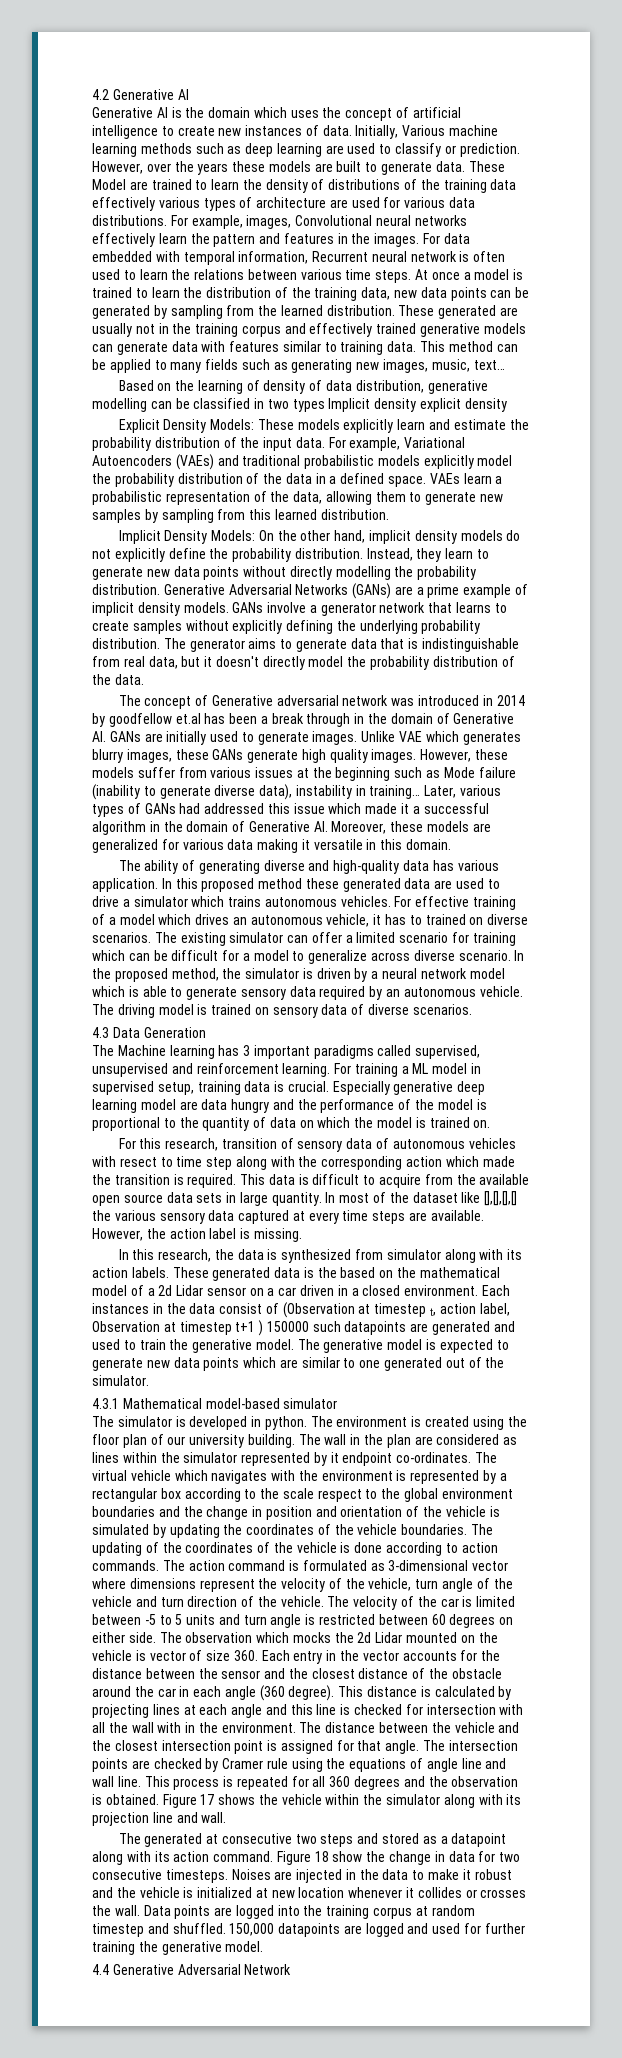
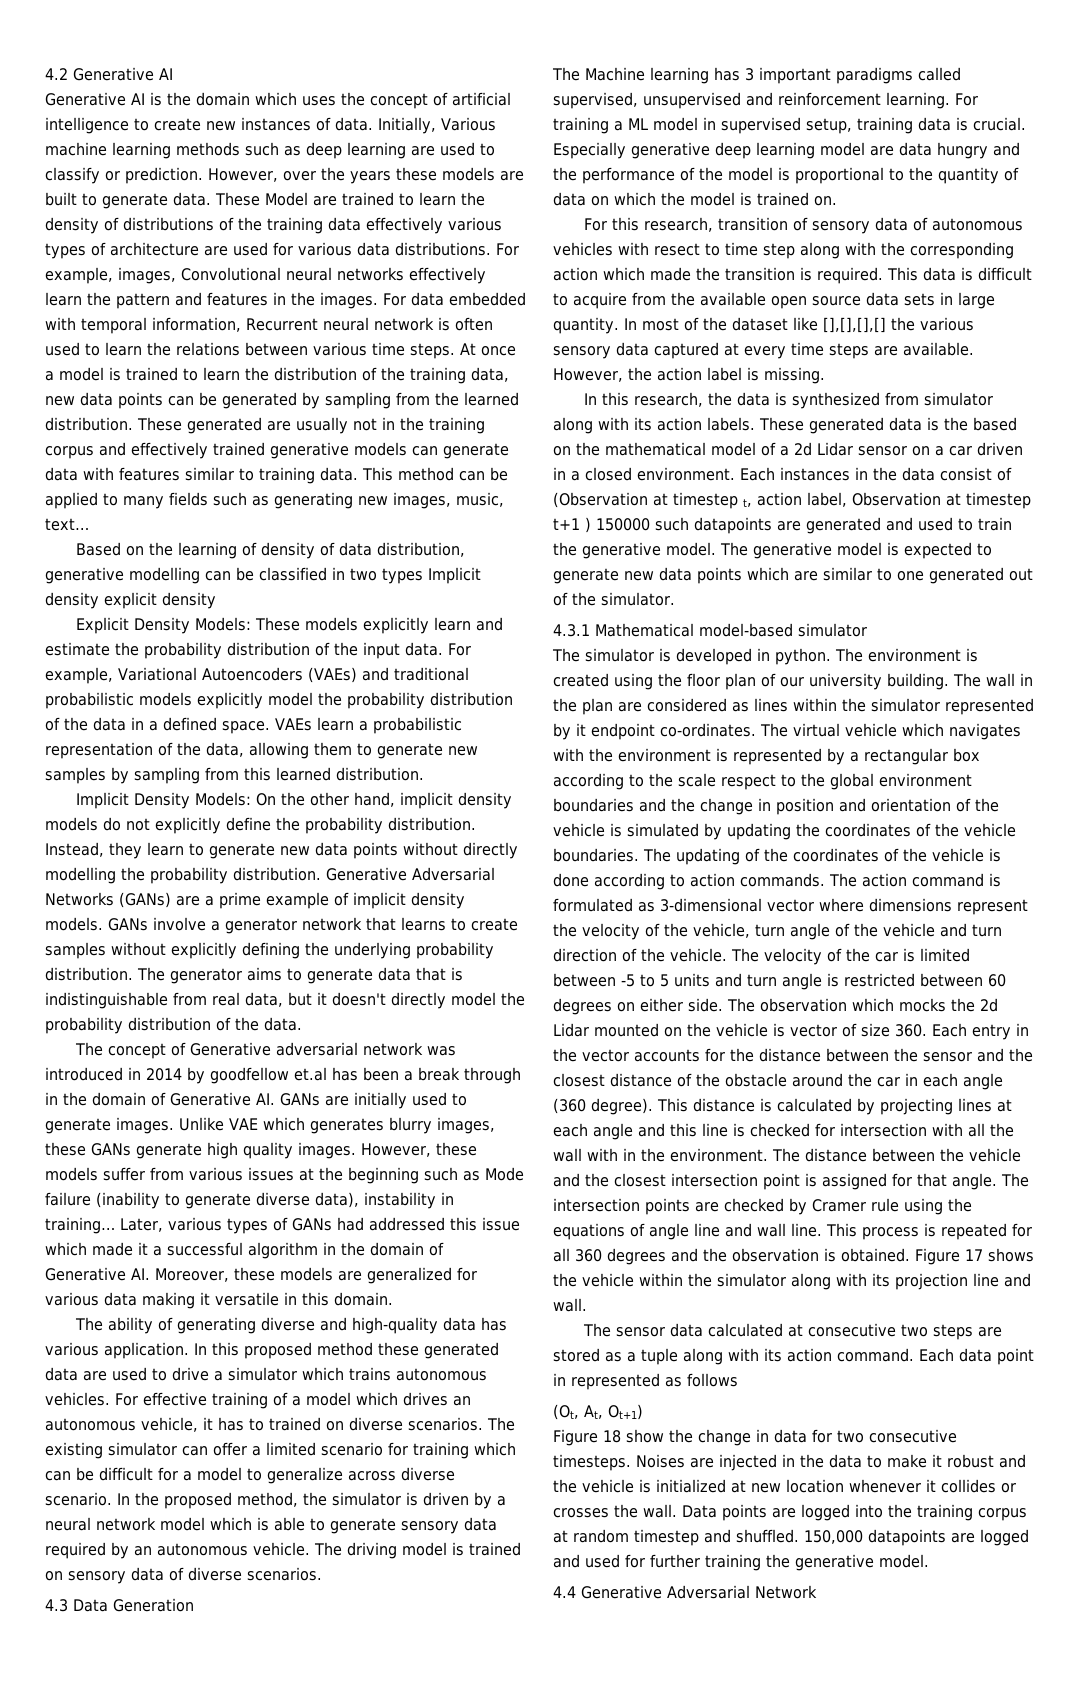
- The generated at consecutive two steps and stored as a datapoint along with its action command. Figure 18 show the change in data for two consecutive timesteps.
+ The sensor data calculated at consecutive two steps are stored as a tuple along with its action command. Each data point in represented as follows
+ (Ot, At, Ot+1)
+ Figure 18 show the change in data for two consecutive timesteps.

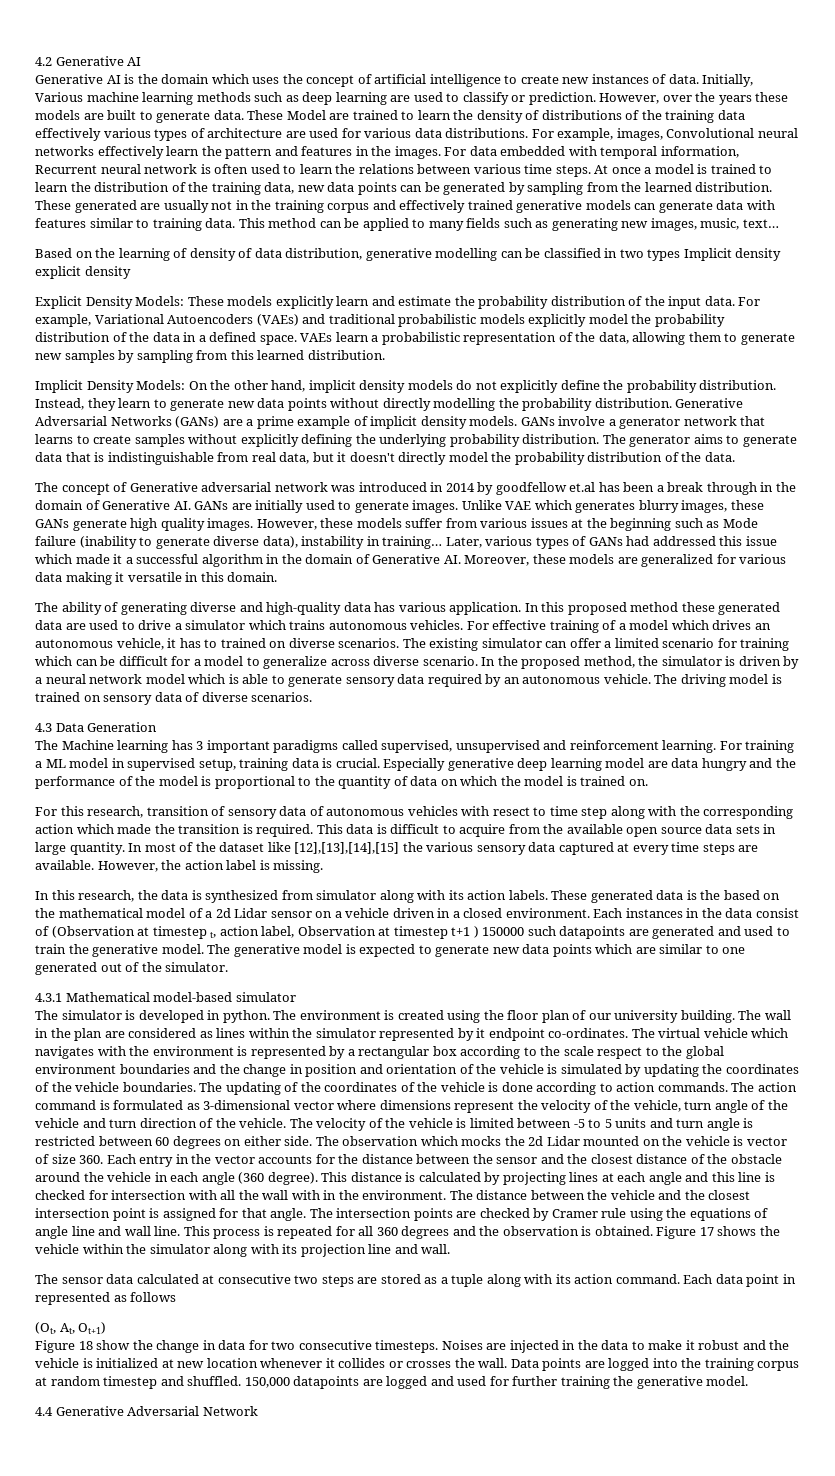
- In most of the dataset like [],[],[],[] the various sensory data captured at every time steps are available.
+ In most of the dataset like [12],[13],[14],[15] the various sensory data captured at every time steps are available.
- These generated data is the based on the mathematical model of a 2d Lidar sensor on a car driven in a closed environment.
+ These generated data is the based on the mathematical model of a 2d Lidar sensor on a vehicle driven in a closed environment.
- The velocity of the car is limited between -5 to 5 units and turn angle is restricted between 60 degrees on either side.
+ The velocity of the vehicle is limited between -5 to 5 units and turn angle is restricted between 60 degrees on either side.
- The observation which mocks the 2d Lidar mounted on the vehicle is vector of size 360. Each entry in the vector accounts for the distance between the sensor and the closest distance of the obstacle around the car in each angle (360 degree).
+ The observation which mocks the 2d Lidar mounted on the vehicle is vector of size 360. Each entry in the vector accounts for the distance between the sensor and the closest distance of the obstacle around the vehicle in each angle (360 degree).

